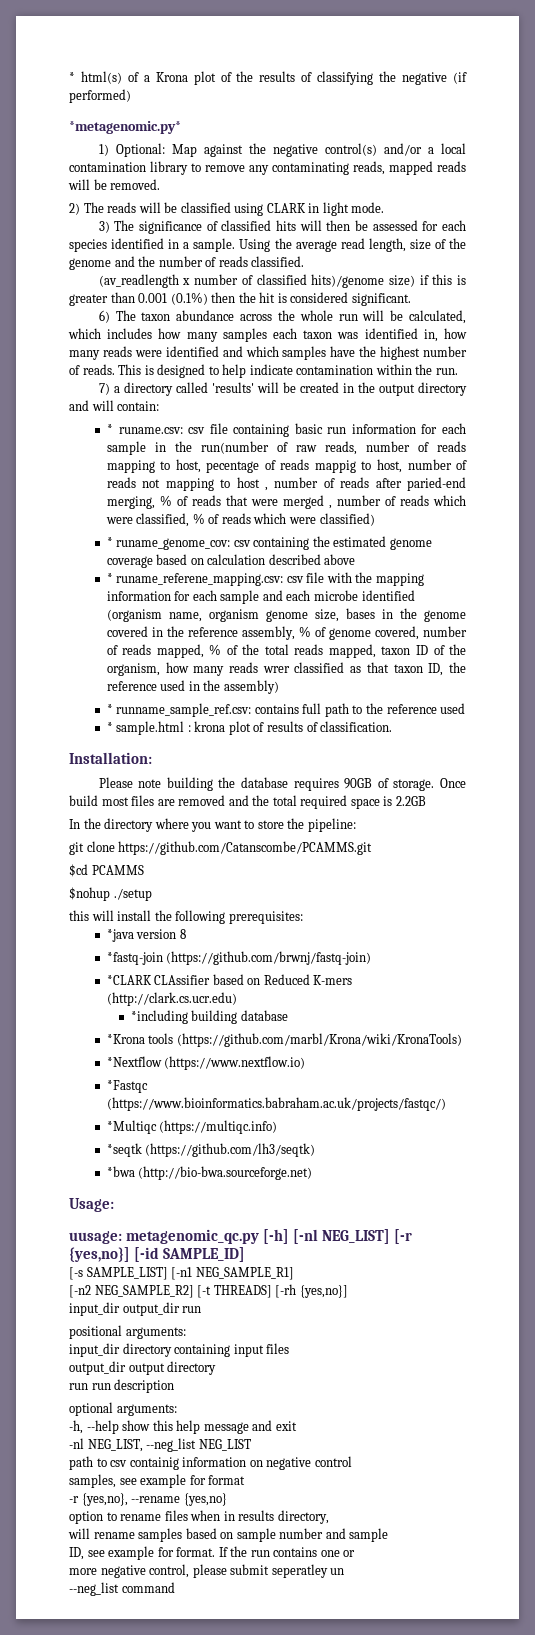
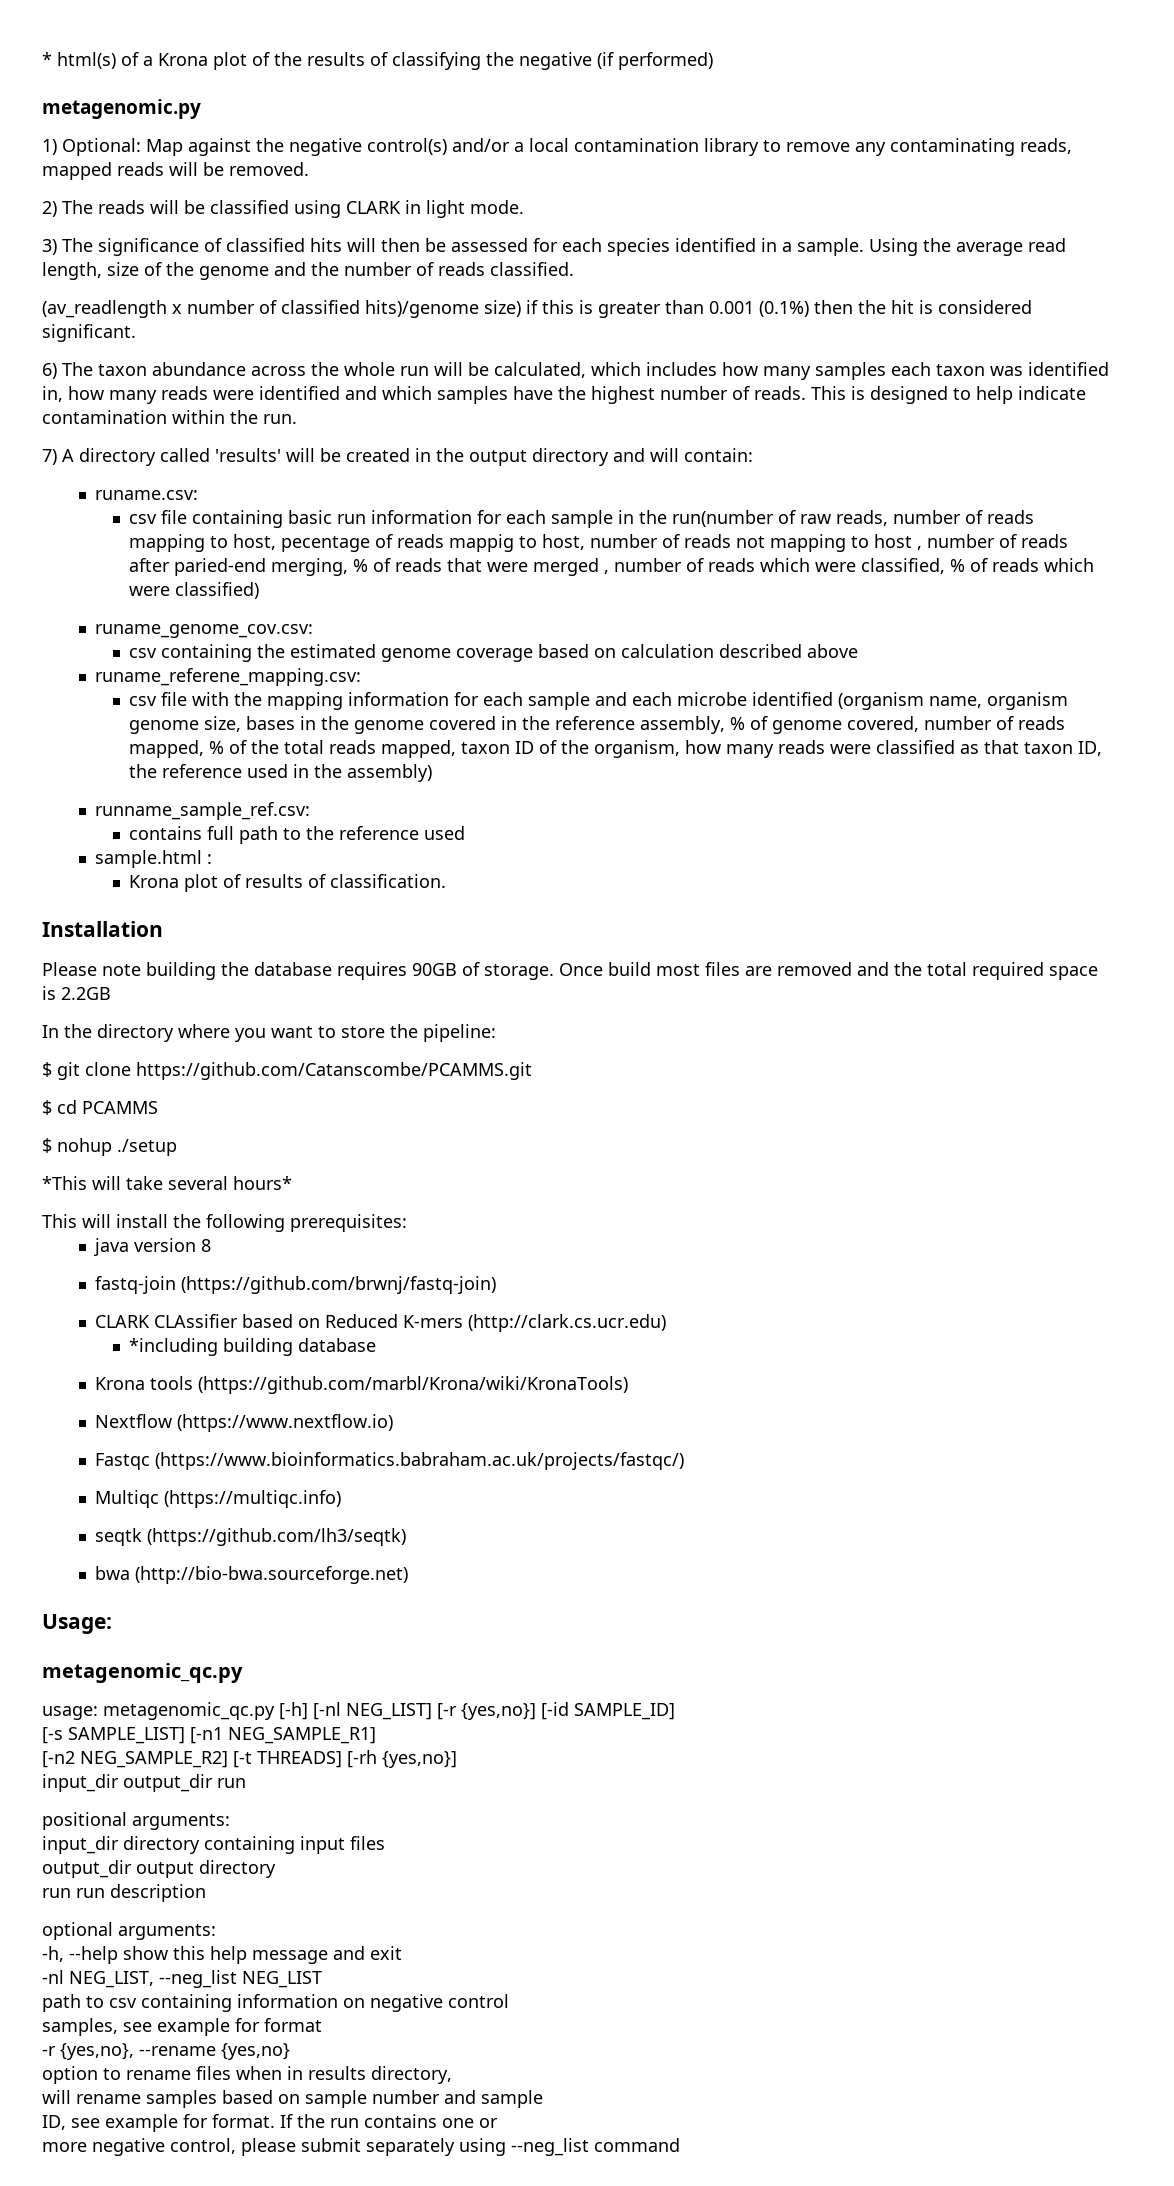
- *metagenomic.py*
+ metagenomic.py
- 7) a directory called 'results' will be created in the output directory and will contain:
+ 7) A directory called 'results' will be created in the output directory and will contain:
- * runame.csv: csv file containing basic run information for each sample in the run(number of raw reads, number of reads mapping to host, pecentage of reads mappig to host, number of reads not mapping to host , number of reads after paried-end merging, % of reads that were merged , number of reads which were classified, % of reads which were classified)
+ runame.csv:
+ csv file containing basic run information for each sample in the run(number of raw reads, number of reads mapping to host, pecentage of reads mappig to host, number of reads not mapping to host , number of reads after paried-end merging, % of reads that were merged , number of reads which were classified, % of reads which were classified)
- * runame_genome_cov: csv containing the estimated genome coverage based on calculation described above
+ runame_genome_cov.csv:
+ csv containing the estimated genome coverage based on calculation described above
- * runame_referene_mapping.csv: csv file with the mapping information for each sample and each microbe identified (organism name, organism genome size, bases in the genome covered in the reference assembly, % of genome covered, number of reads mapped, % of the total reads mapped, taxon ID of the organism, how many reads wrer classified as that taxon ID, the reference used in the assembly)
+ runame_referene_mapping.csv:
+ csv file with the mapping information for each sample and each microbe identified (organism name, organism genome size, bases in the genome covered in the reference assembly, % of genome covered, number of reads mapped, % of the total reads mapped, taxon ID of the organism, how many reads were classified as that taxon ID, the reference used in the assembly)
- * runname_sample_ref.csv: contains full path to the reference used
+ runname_sample_ref.csv:
+ contains full path to the reference used
- * sample.html : krona plot of results of classification.
+ sample.html :
+ Krona plot of results of classification.
- Installation:
+ Installation
- git clone https://github.com/Catanscombe/PCAMMS.git
+ $ git clone https://github.com/Catanscombe/PCAMMS.git
- $cd PCAMMS
+ $ cd PCAMMS
- $nohup ./setup
+ $ nohup ./setup
- this will install the following prerequisites:
+ *This will take several hours*
+ This will install the following prerequisites:
- *java version 8
+ java version 8
- *fastq-join (https://github.com/brwnj/fastq-join)
+ fastq-join (https://github.com/brwnj/fastq-join)
- *CLARK CLAssifier based on Reduced K-mers (http://clark.cs.ucr.edu)
+ CLARK CLAssifier based on Reduced K-mers (http://clark.cs.ucr.edu)
- *Krona tools (https://github.com/marbl/Krona/wiki/KronaTools)
+ Krona tools (https://github.com/marbl/Krona/wiki/KronaTools)
- *Nextflow (https://www.nextflow.io)
+ Nextflow (https://www.nextflow.io)
- *Fastqc (https://www.bioinformatics.babraham.ac.uk/projects/fastqc/)
+ Fastqc (https://www.bioinformatics.babraham.ac.uk/projects/fastqc/)
- *Multiqc (https://multiqc.info)
+ Multiqc (https://multiqc.info)
- *seqtk (https://github.com/lh3/seqtk)
+ seqtk (https://github.com/lh3/seqtk)
- *bwa (http://bio-bwa.sourceforge.net)
+ bwa (http://bio-bwa.sourceforge.net)
  Usage:
- uusage: metagenomic_qc.py [-h] [-nl NEG_LIST] [-r {yes,no}] [-id SAMPLE_ID]
+ metagenomic_qc.py
+ usage: metagenomic_qc.py [-h] [-nl NEG_LIST] [-r {yes,no}] [-id SAMPLE_ID]
- path to csv containig information on negative control
+ path to csv containing information on negative control
- more negative control, please submit seperatley un
- --neg_list command
+ more negative control, please submit separately using --neg_list command

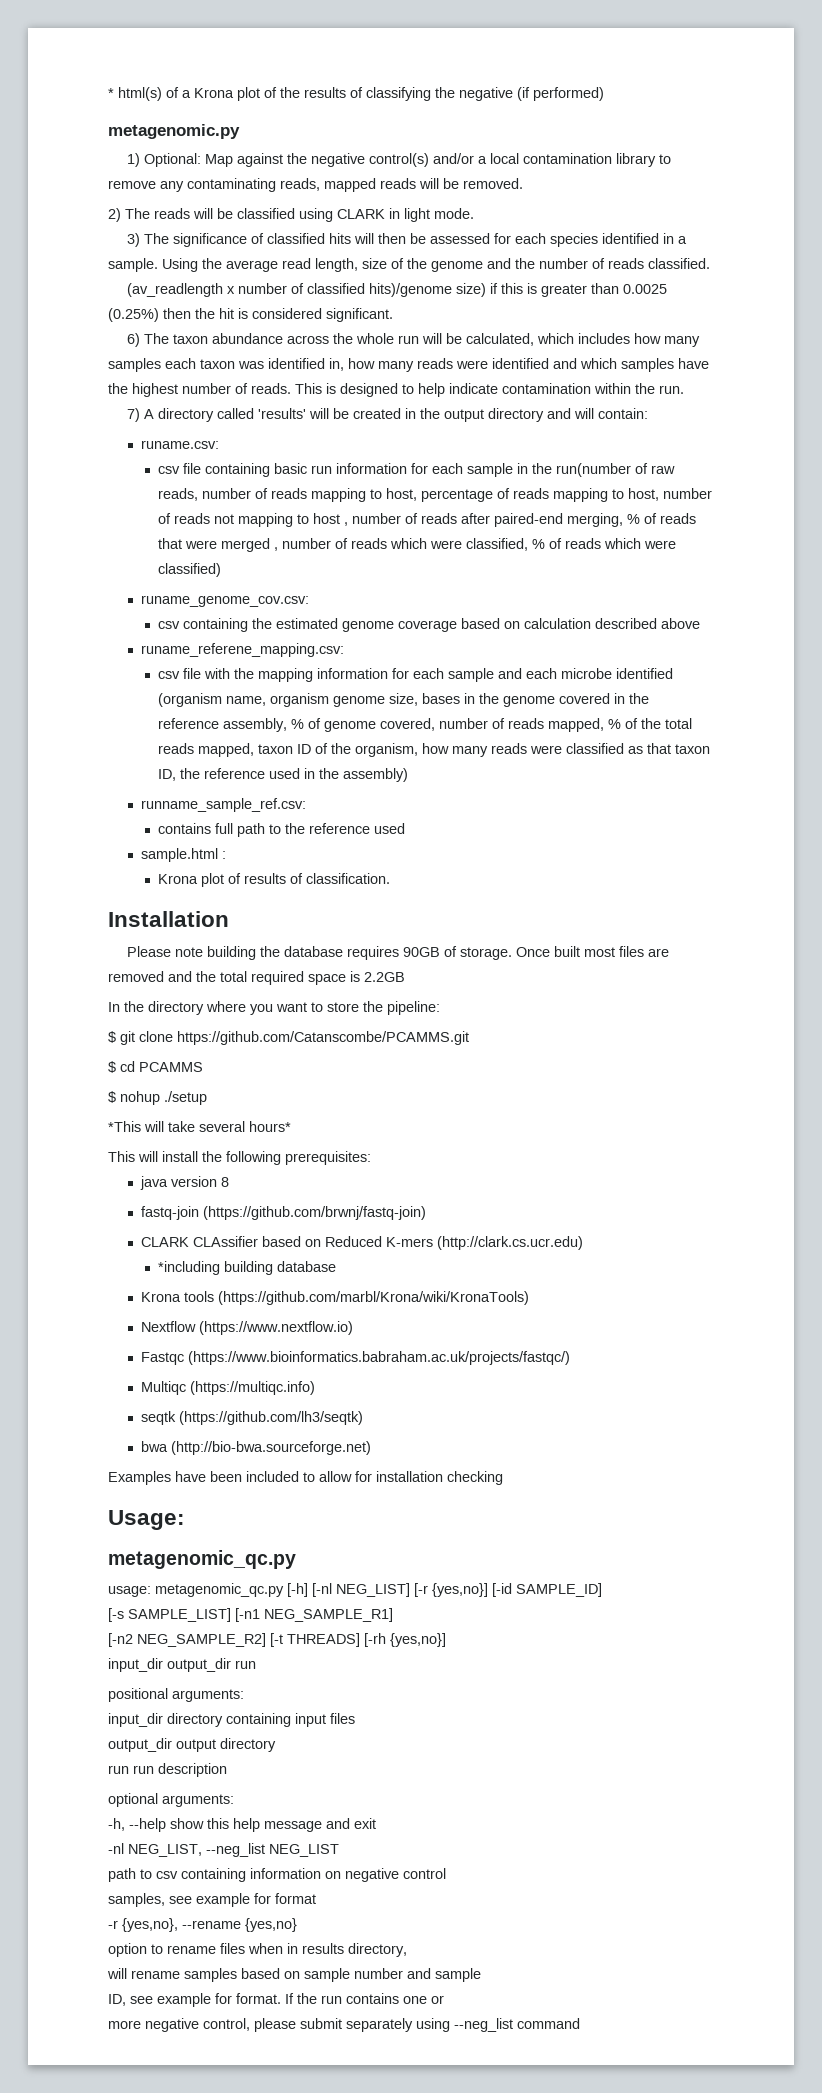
- (av_readlength x number of classified hits)/genome size) if this is greater than 0.001 (0.1%) then the hit is considered significant.
+ (av_readlength x number of classified hits)/genome size) if this is greater than 0.0025 (0.25%) then the hit is considered significant.
- csv file containing basic run information for each sample in the run(number of raw reads, number of reads mapping to host, pecentage of reads mappig to host, number of reads not mapping to host , number of reads after paried-end merging, % of reads that were merged , number of reads which were classified, % of reads which were classified)
+ csv file containing basic run information for each sample in the run(number of raw reads, number of reads mapping to host, percentage of reads mapping to host, number of reads not mapping to host , number of reads after paired-end merging, % of reads that were merged , number of reads which were classified, % of reads which were classified)
- Once build most files are removed and the total required space is 2.2GB
+ Once built most files are removed and the total required space is 2.2GB
+ Examples have been included to allow for installation checking

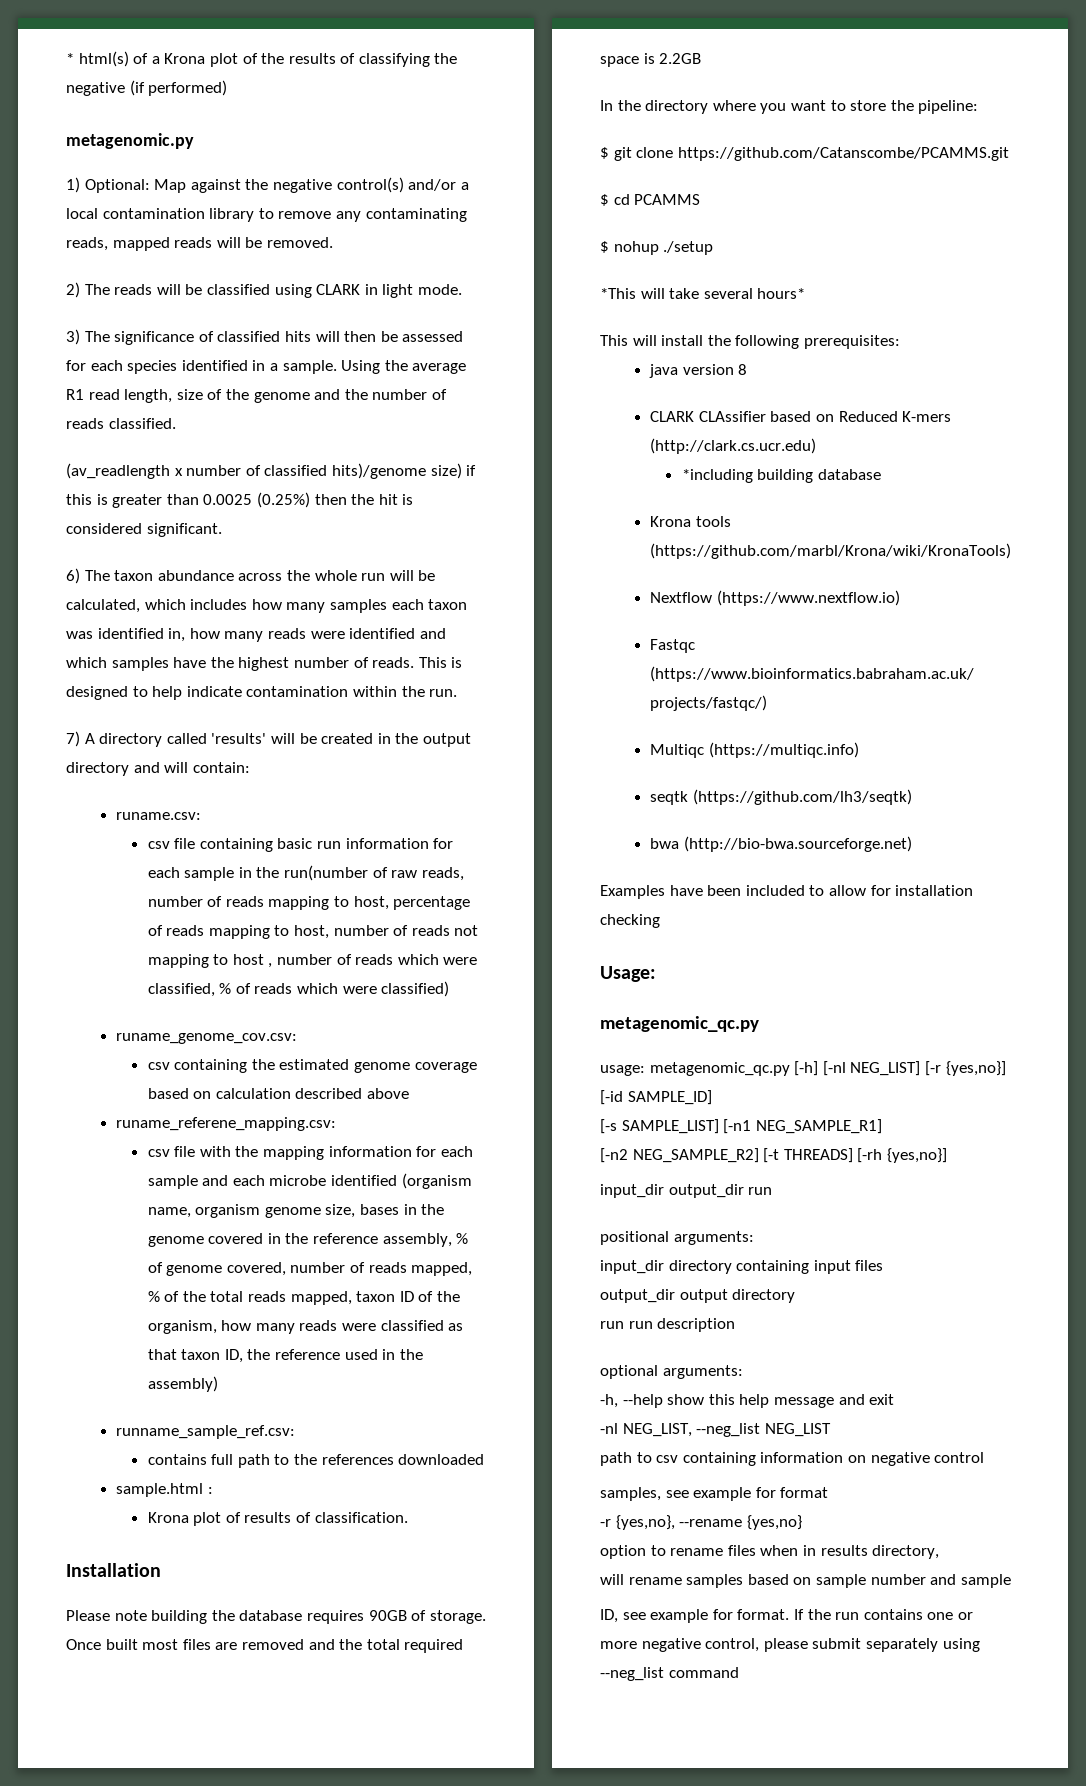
- Using the average read length, size of the genome and the number of reads classified.
+ Using the average R1 read length, size of the genome and the number of reads classified.
- csv file containing basic run information for each sample in the run(number of raw reads, number of reads mapping to host, percentage of reads mapping to host, number of reads not mapping to host , number of reads after paired-end merging, % of reads that were merged , number of reads which were classified, % of reads which were classified)
+ csv file containing basic run information for each sample in the run(number of raw reads, number of reads mapping to host, percentage of reads mapping to host, number of reads not mapping to host , number of reads which were classified, % of reads which were classified)
- contains full path to the reference used
+ contains full path to the references downloaded
- fastq-join (https://github.com/brwnj/fastq-join)

